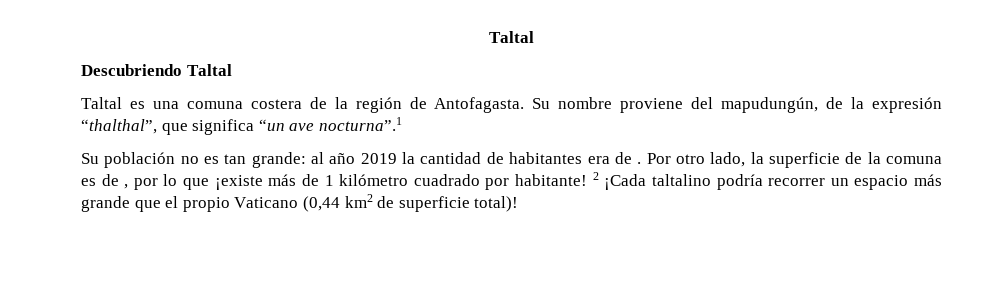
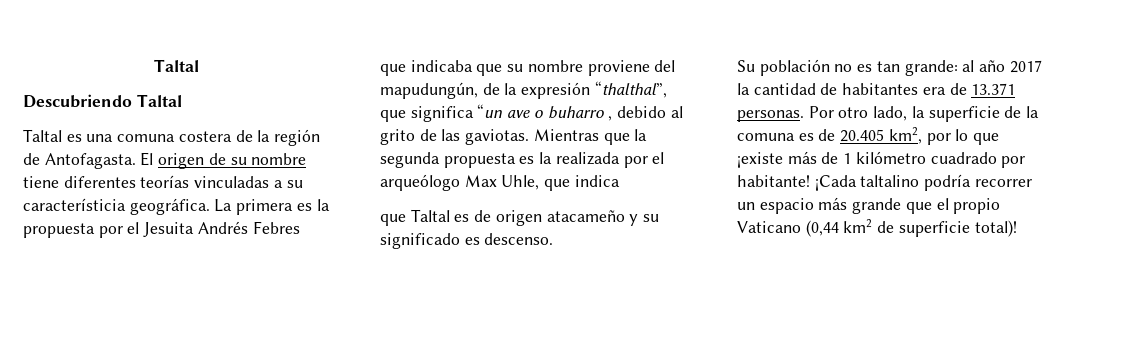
- Su nombre proviene del mapudungún, de la expresión “thalthal”, que significa “un ave nocturna”.1
+ El origen de su nombre tiene diferentes teorías vinculadas a su característicia geográfica. La primera es la propuesta por el Jesuita Andrés Febres que indicaba que su nombre proviene del mapudungún, de la expresión “thalthal”, que significa “un ave o buharro , debido al grito de las gaviotas. Mientras que la segunda propuesta es la realizada por el arqueólogo Max Uhle, que indica
+ que Taltal es de origen atacameño y su significado es descenso.
- Su población no es tan grande: al año 2019 la cantidad de habitantes era de .
+ Su población no es tan grande: al año 2017 la cantidad de habitantes era de 13.371 personas.
- Por otro lado, la superficie de la comuna es de , por lo que ¡existe más de 1 kilómetro cuadrado por habitante!
+ Por otro lado, la superficie de la comuna es de 20.405 km2, por lo que ¡existe más de 1 kilómetro cuadrado por habitante!
- 2 ¡Cada taltalino podría recorrer un espacio más grande que el propio Vaticano (0,44 km2 de superficie total)!
+ ¡Cada taltalino podría recorrer un espacio más grande que el propio Vaticano (0,44 km2 de superficie total)!

